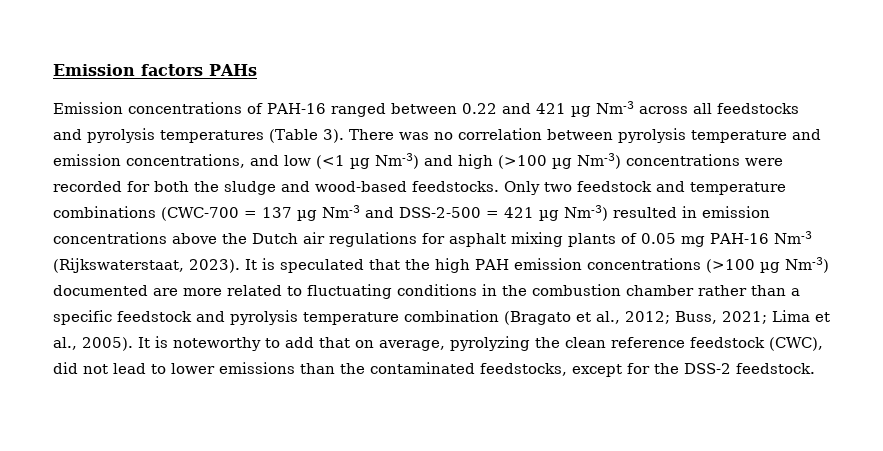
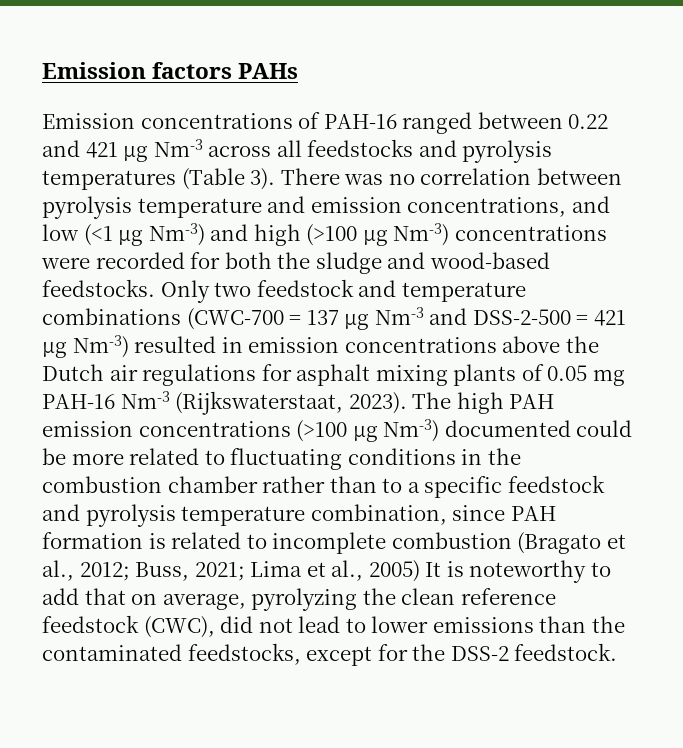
- It is speculated that the high PAH emission concentrations (>100 µg Nm-3) documented are more related to fluctuating conditions in the combustion chamber rather than a specific feedstock and pyrolysis temperature combination (Bragato et al., 2012;
+ The high PAH emission concentrations (>100 µg Nm-3) documented could be more related to fluctuating conditions in the combustion chamber rather than to a specific feedstock and pyrolysis temperature combination, since PAH formation is related to incomplete combustion (Bragato et al., 2012;
- Lima et al., 2005). It is noteworthy to add that on average, pyrolyzing the clean reference feedstock (CWC), did not lead to lower emissions than the contaminated feedstocks, except for the DSS-2 feedstock.
+ Lima et al., 2005) It is noteworthy to add that on average, pyrolyzing the clean reference feedstock (CWC), did not lead to lower emissions than the contaminated feedstocks, except for the DSS-2 feedstock.

